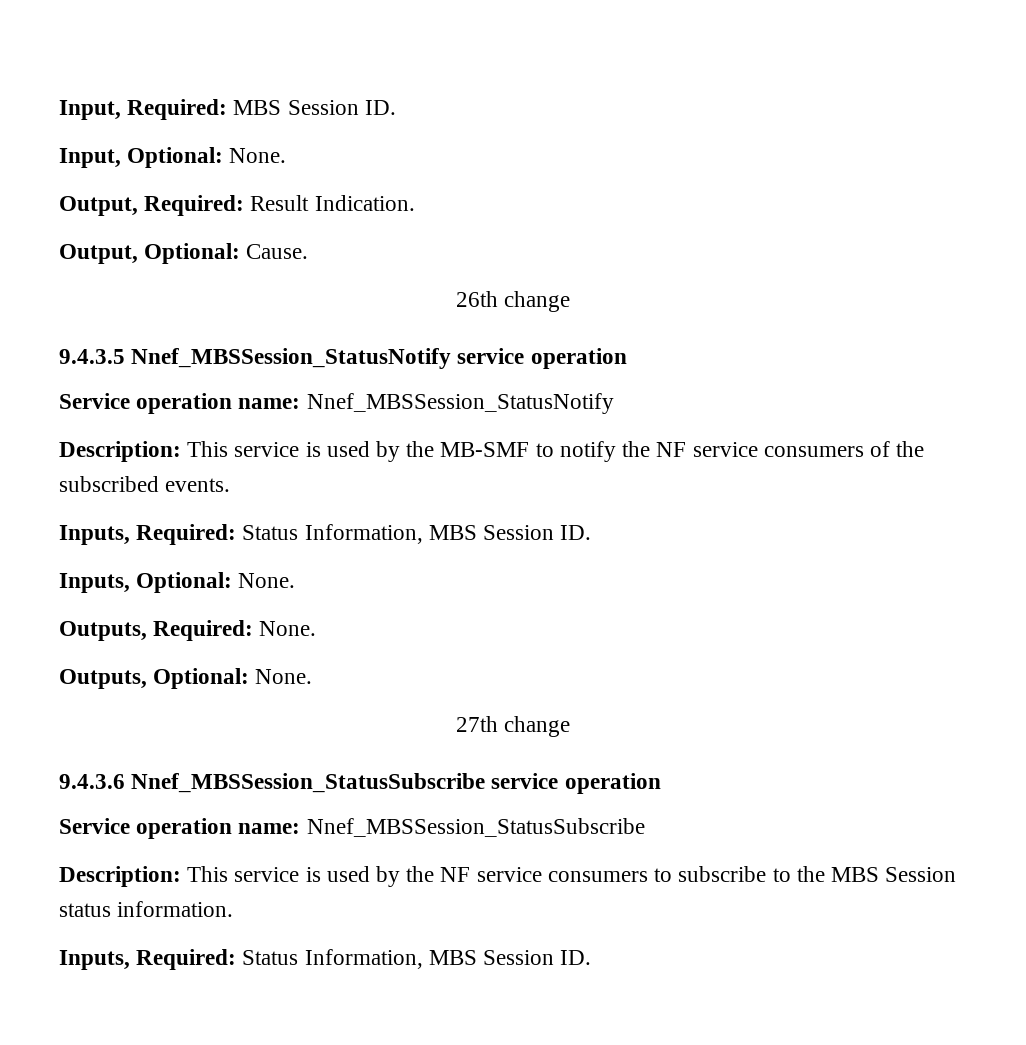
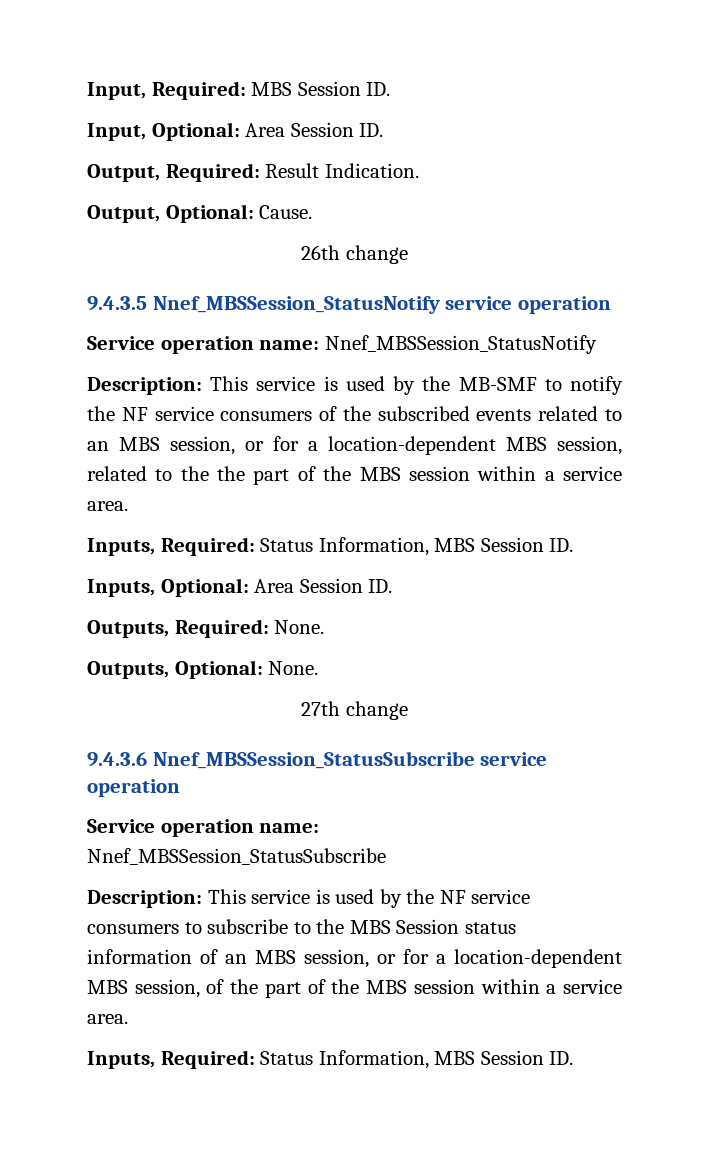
- Input, Optional: None.
+ Input, Optional: Area Session ID.
- Description: This service is used by the MB-SMF to notify the NF service consumers of the subscribed events.
+ Description: This service is used by the MB-SMF to notify the NF service consumers of the subscribed events related to an MBS session, or for a location-dependent MBS session, related to the the part of the MBS session within a service area.
- Inputs, Optional: None.
+ Inputs, Optional: Area Session ID.
- Description: This service is used by the NF service consumers to subscribe to the MBS Session status information.
+ Description: This service is used by the NF service consumers to subscribe to the MBS Session status information of an MBS session, or for a location-dependent MBS session, of the part of the MBS session within a service area.

